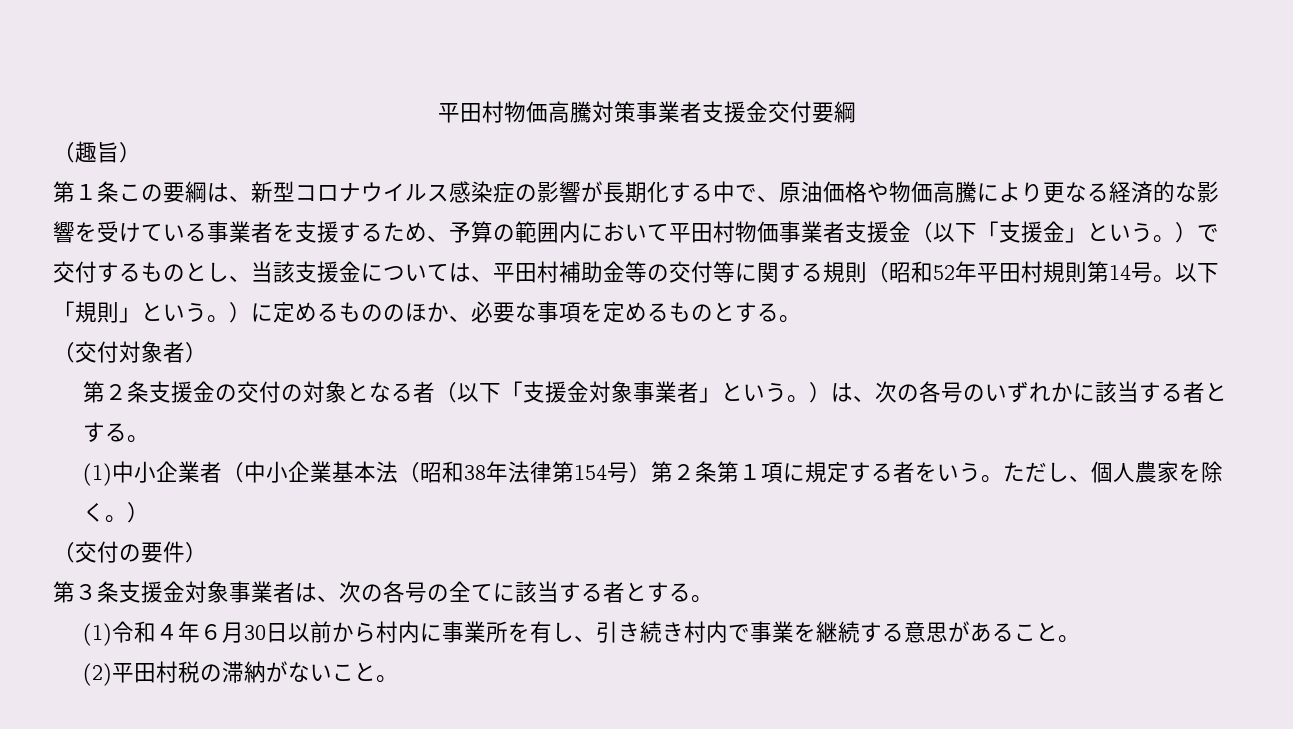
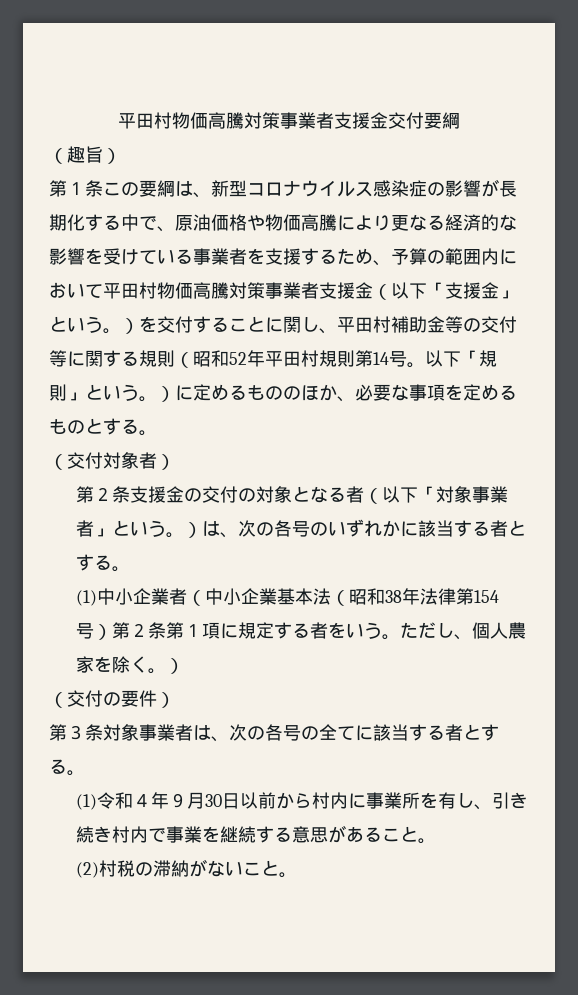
- 第１条この要綱は、新型コロナウイルス感染症の影響が長期化する中で、原油価格や物価高騰により更なる経済的な影響を受けている事業者を支援するため、予算の範囲内において平田村物価事業者支援金（以下「支援金」という。）で交付するものとし、当該支援金については、平田村補助金等の交付等に関する規則（昭和52年平田村規則第14号。
+ 第１条この要綱は、新型コロナウイルス感染症の影響が長期化する中で、原油価格や物価高騰により更なる経済的な影響を受けている事業者を支援するため、予算の範囲内において平田村物価高騰対策事業者支援金（以下「支援金」という。）を交付することに関し、平田村補助金等の交付等に関する規則（昭和52年平田村規則第14号。
- 第２条支援金の交付の対象となる者（以下「支援金対象事業者」という。）は、次の各号のいずれかに該当する者とする。
+ 第２条支援金の交付の対象となる者（以下「対象事業者」という。）は、次の各号のいずれかに該当する者とする。
- 第３条支援金対象事業者は、次の各号の全てに該当する者とする。
+ 第３条対象事業者は、次の各号の全てに該当する者とする。
- (1)令和４年６月30日以前から村内に事業所を有し、引き続き村内で事業を継続する意思があること。
+ (1)令和４年９月30日以前から村内に事業所を有し、引き続き村内で事業を継続する意思があること。
- (2)平田村税の滞納がないこと。
+ (2)村税の滞納がないこと。

